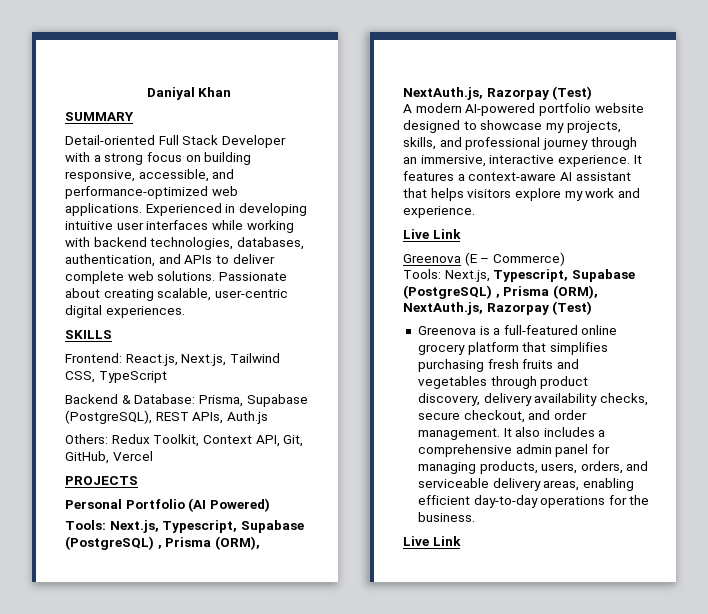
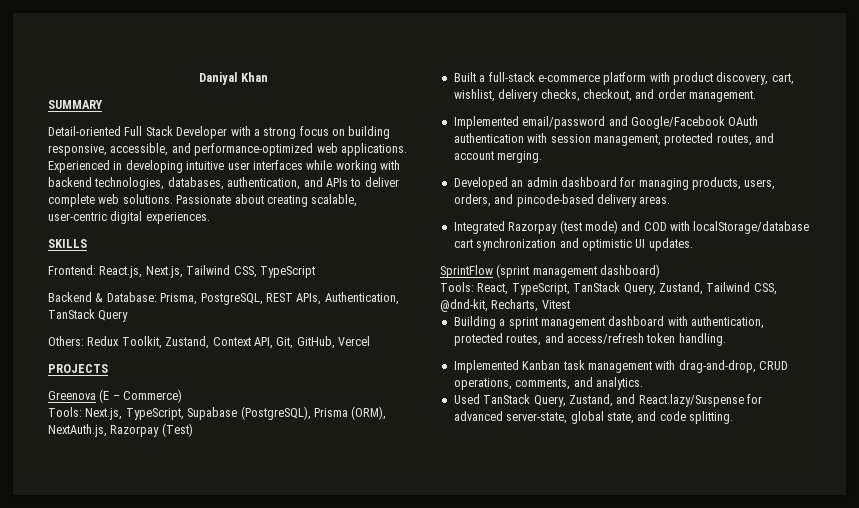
- Backend & Database: Prisma, Supabase (PostgreSQL), REST APIs, Auth.js
+ Backend & Database: Prisma, PostgreSQL, REST APIs, Authentication, TanStack Query
- Others: Redux Toolkit, Context API, Git, GitHub, Vercel
+ Others: Redux Toolkit, Zustand, Context API, Git, GitHub, Vercel
- Personal Portfolio (AI Powered)
- Tools: Next.js, Typescript, Supabase (PostgreSQL) , Prisma (ORM), NextAuth.js, Razorpay (Test)
- A modern AI-powered portfolio website designed to showcase my projects, skills, and professional journey through an immersive, interactive experience. It features a context-aware AI assistant that helps visitors explore my work and experience.
- Live Link
  Greenova (E – Commerce)
- Tools: Next.js, Typescript, Supabase (PostgreSQL) , Prisma (ORM), NextAuth.js, Razorpay (Test)
- Greenova is a full-featured online grocery platform that simplifies purchasing fresh fruits and vegetables through product discovery, delivery availability checks, secure checkout, and order management. It also includes a comprehensive admin panel for managing products, users, orders, and serviceable delivery areas, enabling efficient day-to-day operations for the business.
- Live Link
+ Tools: Next.js, TypeScript, Supabase (PostgreSQL), Prisma (ORM), NextAuth.js, Razorpay (Test)
+ Built a full-stack e-commerce platform with product discovery, cart, wishlist, delivery checks, checkout, and order management.
+ Implemented email/password and Google/Facebook OAuth authentication with session management, protected routes, and account merging.
+ Developed an admin dashboard for managing products, users, orders, and pincode-based delivery areas.
+ Integrated Razorpay (test mode) and COD with localStorage/database cart synchronization and optimistic UI updates.
+ SprintFlow (sprint management dashboard)
+ Tools: React, TypeScript, TanStack Query, Zustand, Tailwind CSS, @dnd-kit, Recharts, Vitest
+ Building a sprint management dashboard with authentication, protected routes, and access/refresh token handling.
+ Implemented Kanban task management with drag-and-drop, CRUD operations, comments, and analytics.
+ Used TanStack Query, Zustand, and React.lazy/Suspense for advanced server-state, global state, and code splitting.

